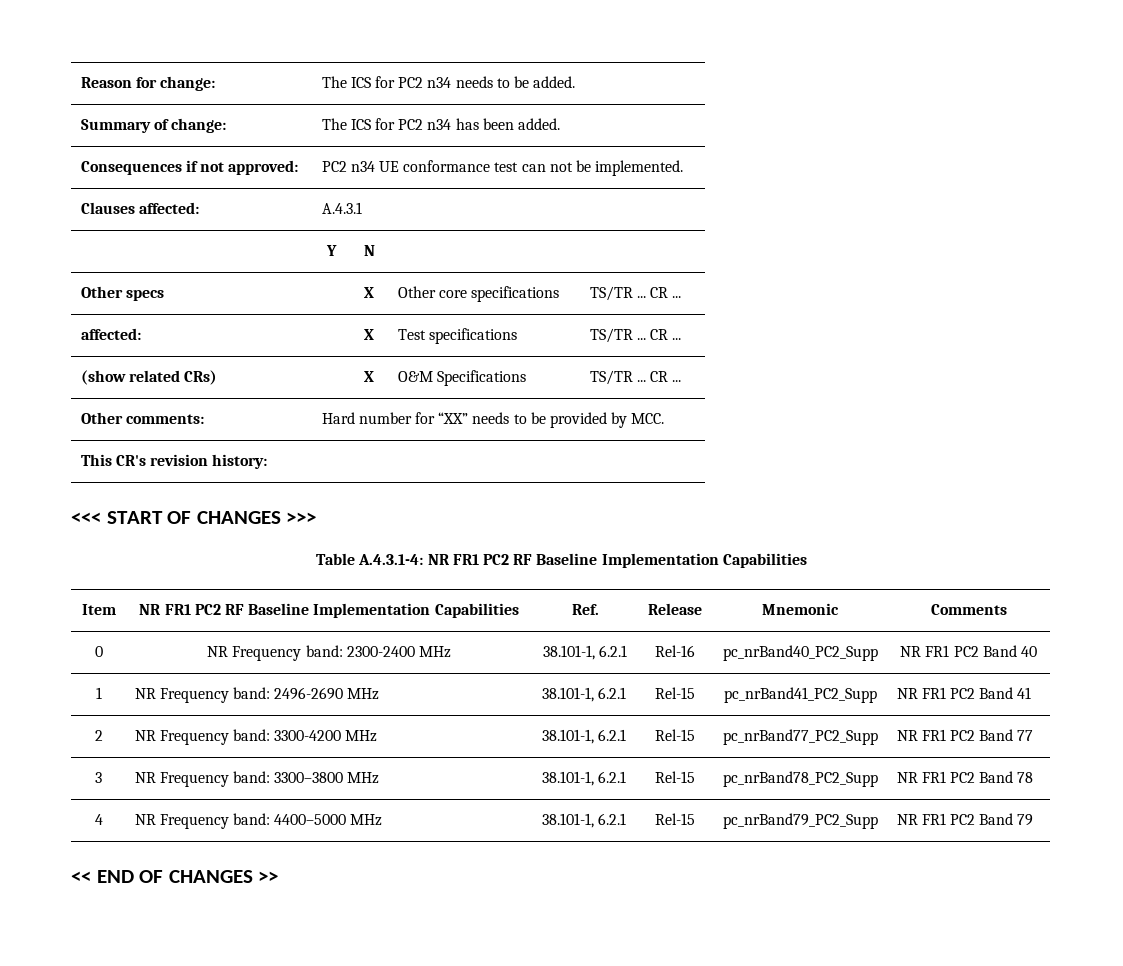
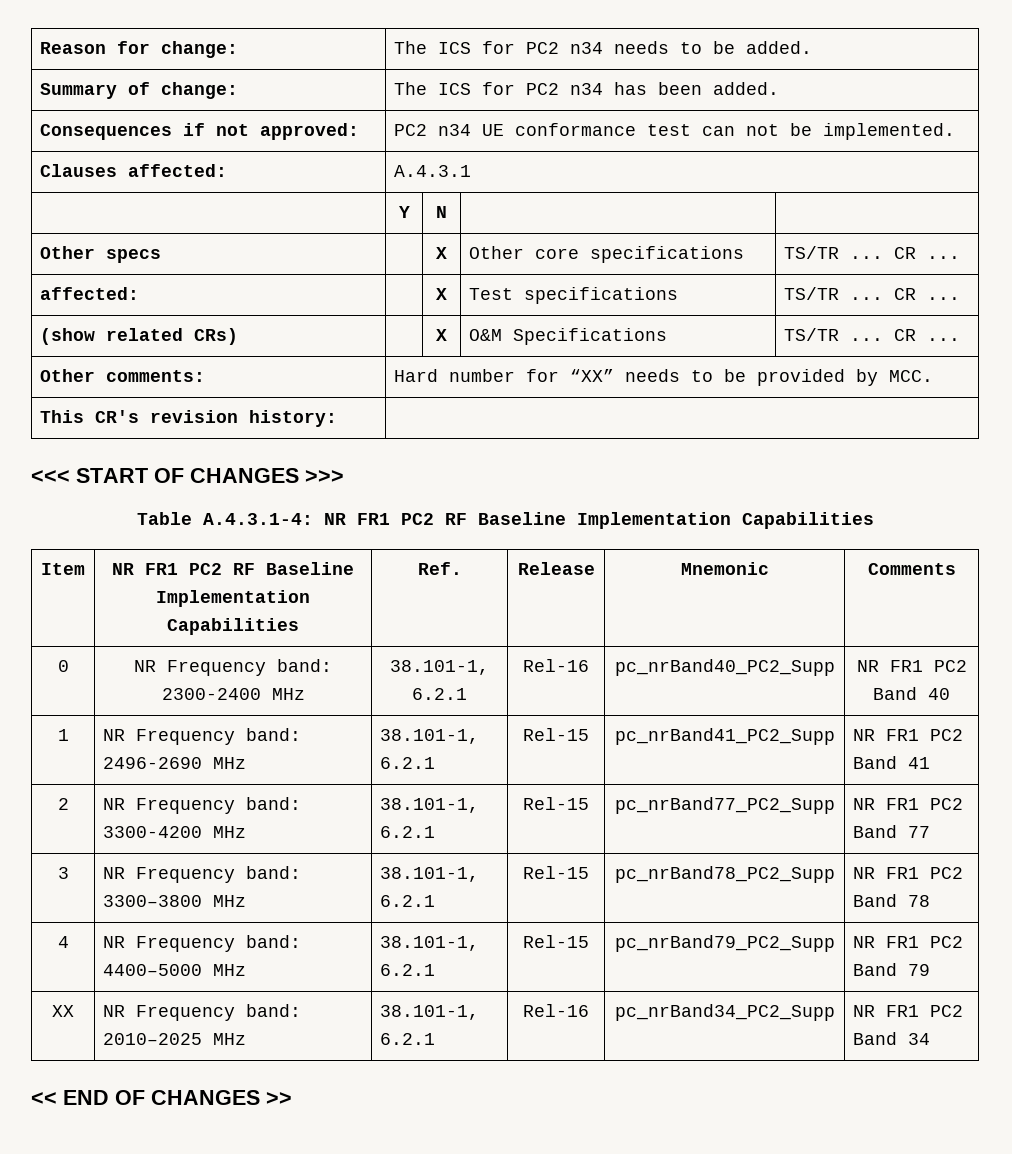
+ XX | NR Frequency band: 2010–2025 MHz | 38.101-1, 6.2.1 | Rel-16 | pc_nrBand34_PC2_Supp | NR FR1 PC2 Band 34

